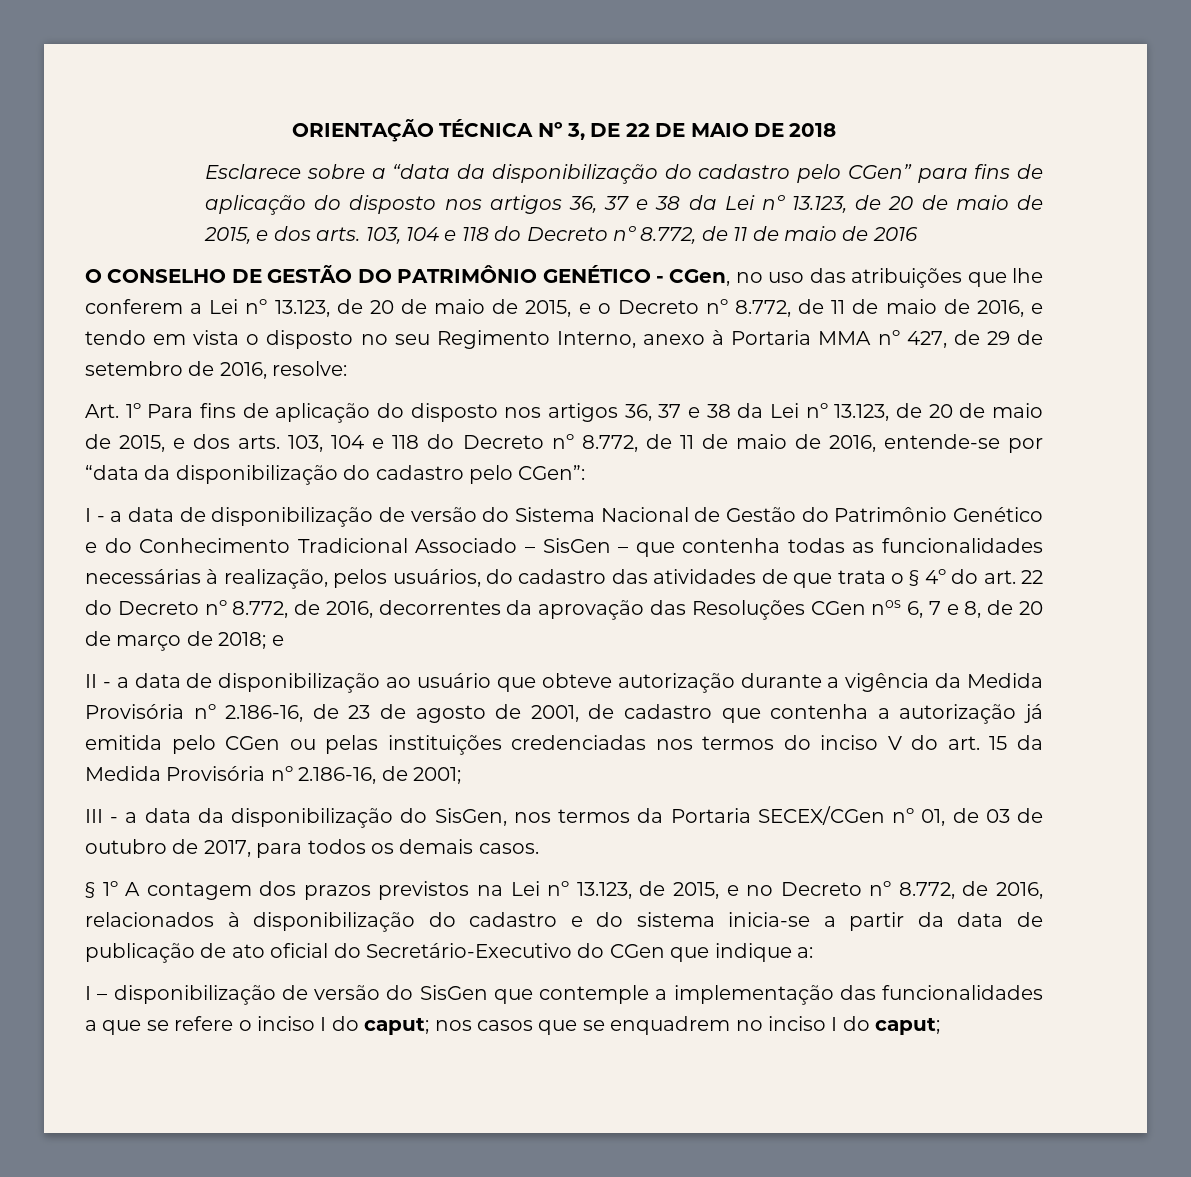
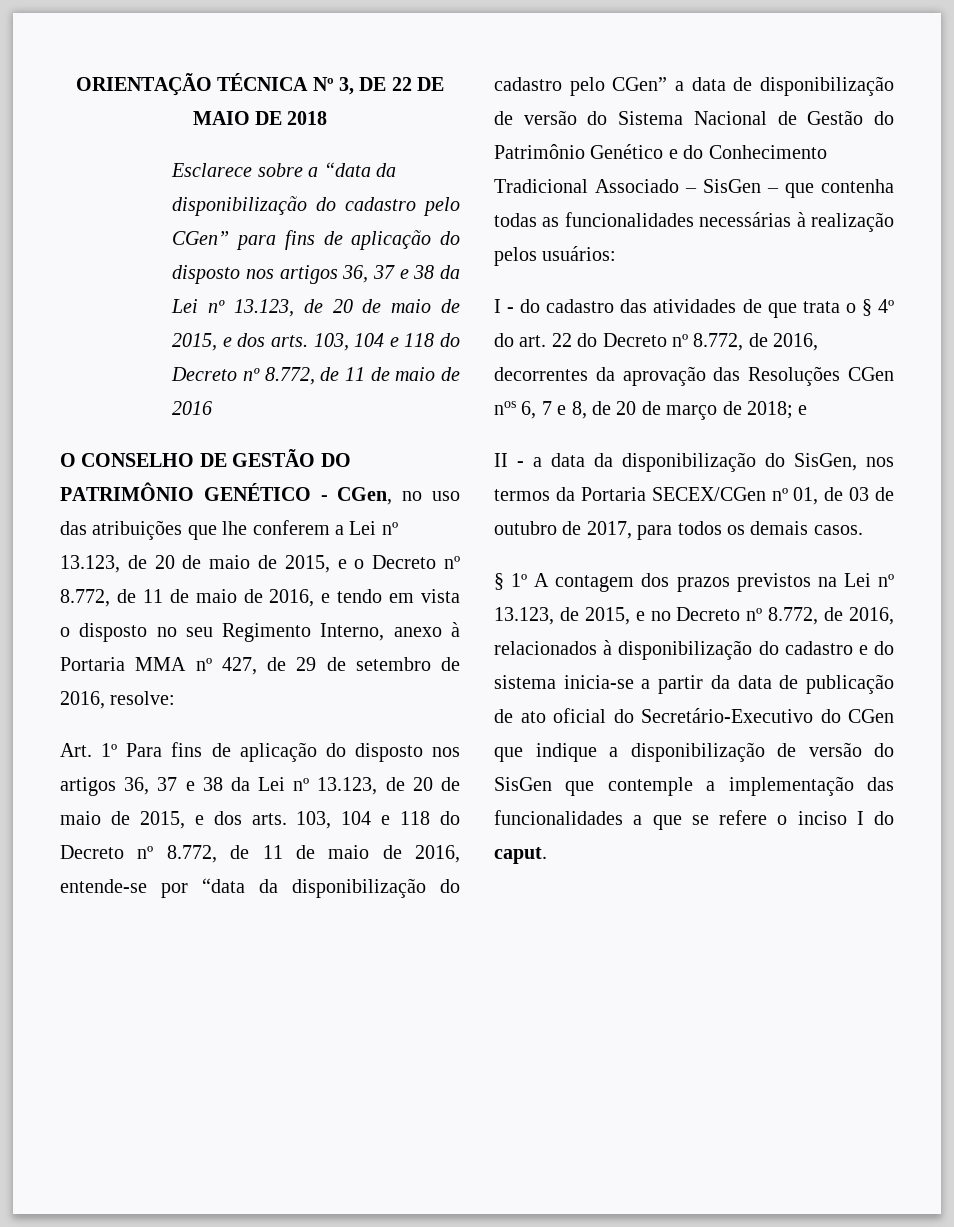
- Art. 1º Para fins de aplicação do disposto nos artigos 36, 37 e 38 da Lei nº 13.123, de 20 de maio de 2015, e dos arts. 103, 104 e 118 do Decreto nº 8.772, de 11 de maio de 2016, entende-se por “data da disponibilização do cadastro pelo CGen”:
- I - a data de disponibilização de versão do Sistema Nacional de Gestão do Patrimônio Genético e do Conhecimento Tradicional Associado – SisGen – que contenha todas as funcionalidades necessárias à realização, pelos usuários, do cadastro das atividades de que trata o § 4º do art. 22 do Decreto nº 8.772, de 2016, decorrentes da aprovação das Resoluções CGen nos 6, 7 e 8, de 20 de março de 2018;
+ Art. 1º Para fins de aplicação do disposto nos artigos 36, 37 e 38 da Lei nº 13.123, de 20 de maio de 2015, e dos arts. 103, 104 e 118 do Decreto nº 8.772, de 11 de maio de 2016, entende-se por “data da disponibilização do cadastro pelo CGen” a data de disponibilização de versão do Sistema Nacional de Gestão do Patrimônio Genético e do Conhecimento Tradicional Associado – SisGen – que contenha todas as funcionalidades necessárias à realização pelos usuários:
+ I - do cadastro das atividades de que trata o § 4º do art. 22 do Decreto nº 8.772, de 2016, decorrentes da aprovação das Resoluções CGen nos 6, 7 e 8, de 20 de março de 2018;
- II - a data de disponibilização ao usuário que obteve autorização durante a vigência da Medida Provisória nº 2.186-16, de 23 de agosto de 2001, de cadastro que contenha a autorização já emitida pelo CGen ou pelas instituições credenciadas nos termos do inciso V do art. 15 da Medida Provisória nº 2.186-16, de 2001;
- III - a data da disponibilização do SisGen, nos termos da Portaria SECEX/CGen nº 01, de 03 de outubro de 2017, para todos os demais casos.
+ II - a data da disponibilização do SisGen, nos termos da Portaria SECEX/CGen nº 01, de 03 de outubro de 2017, para todos os demais casos.
- § 1º A contagem dos prazos previstos na Lei nº 13.123, de 2015, e no Decreto nº 8.772, de 2016, relacionados à disponibilização do cadastro e do sistema inicia-se a partir da data de publicação de ato oficial do Secretário-Executivo do CGen que indique a:
- I – disponibilização de versão do SisGen que contemple a implementação das funcionalidades a que se refere o inciso I do caput; nos casos que se enquadrem no inciso I do caput;
+ § 1º A contagem dos prazos previstos na Lei nº 13.123, de 2015, e no Decreto nº 8.772, de 2016, relacionados à disponibilização do cadastro e do sistema inicia-se a partir da data de publicação de ato oficial do Secretário-Executivo do CGen que indique a disponibilização de versão do SisGen que contemple a implementação das funcionalidades a que se refere o inciso I do caput.

